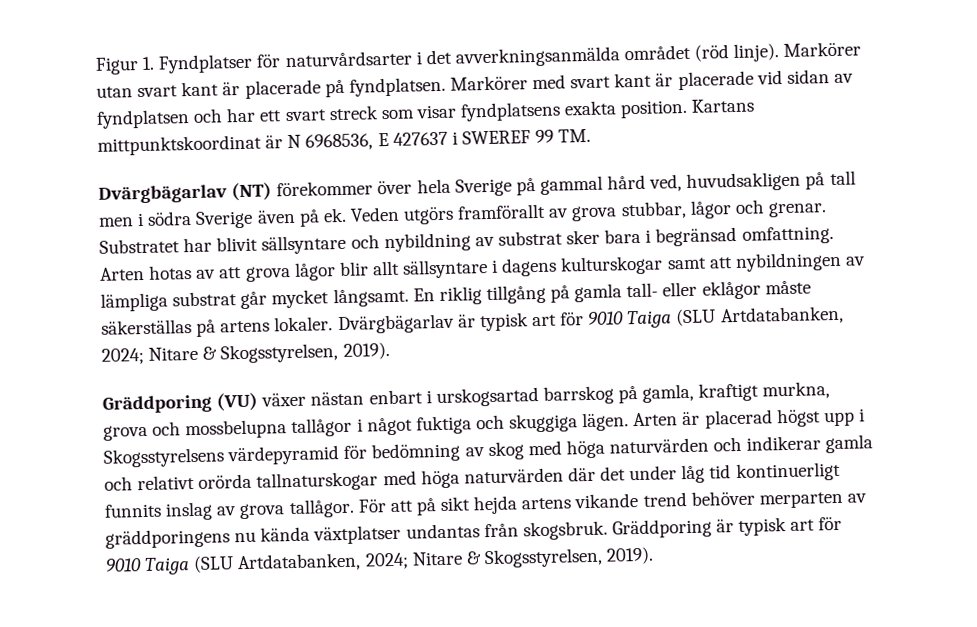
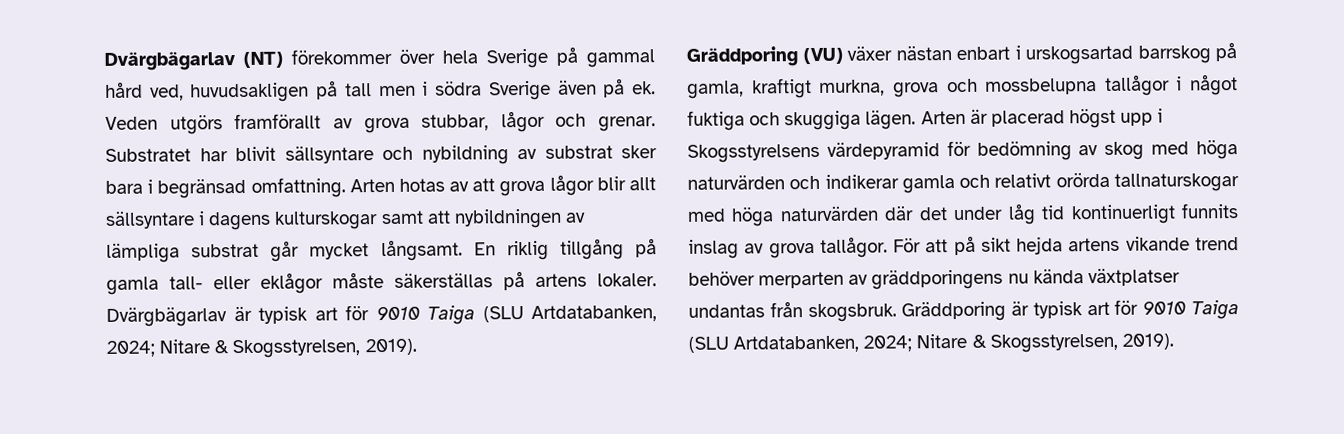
- Figur 1. Fyndplatser för naturvårdsarter i det avverkningsanmälda området (röd linje). Markörer utan svart kant är placerade på fyndplatsen. Markörer med svart kant är placerade vid sidan av fyndplatsen och har ett svart streck som visar fyndplatsens exakta position. Kartans mittpunktskoordinat är N 6968536, E 427637 i SWEREF 99 TM.

